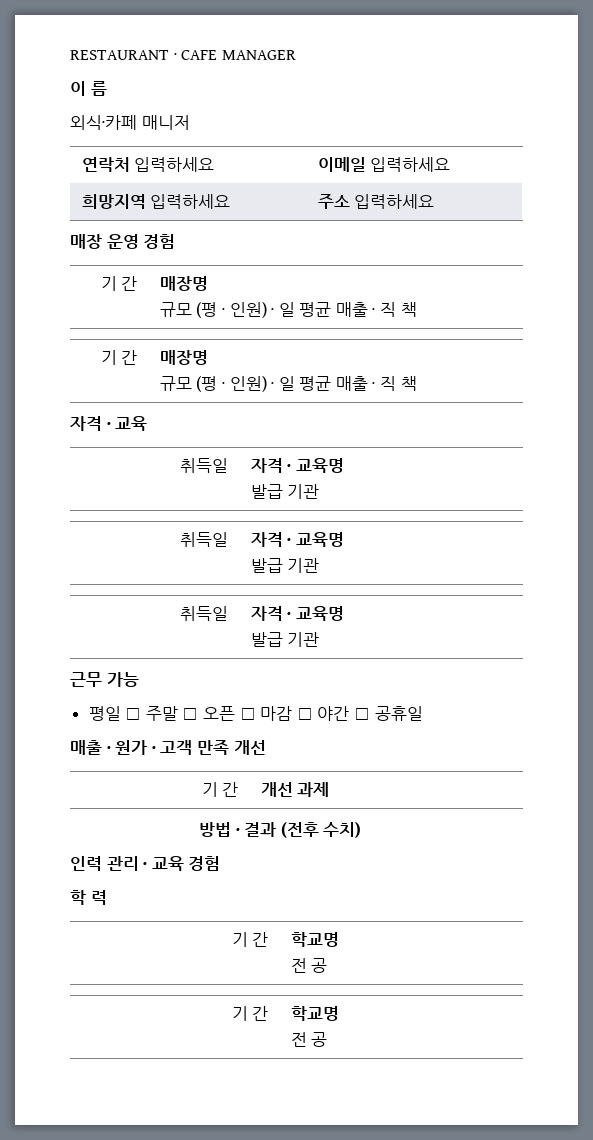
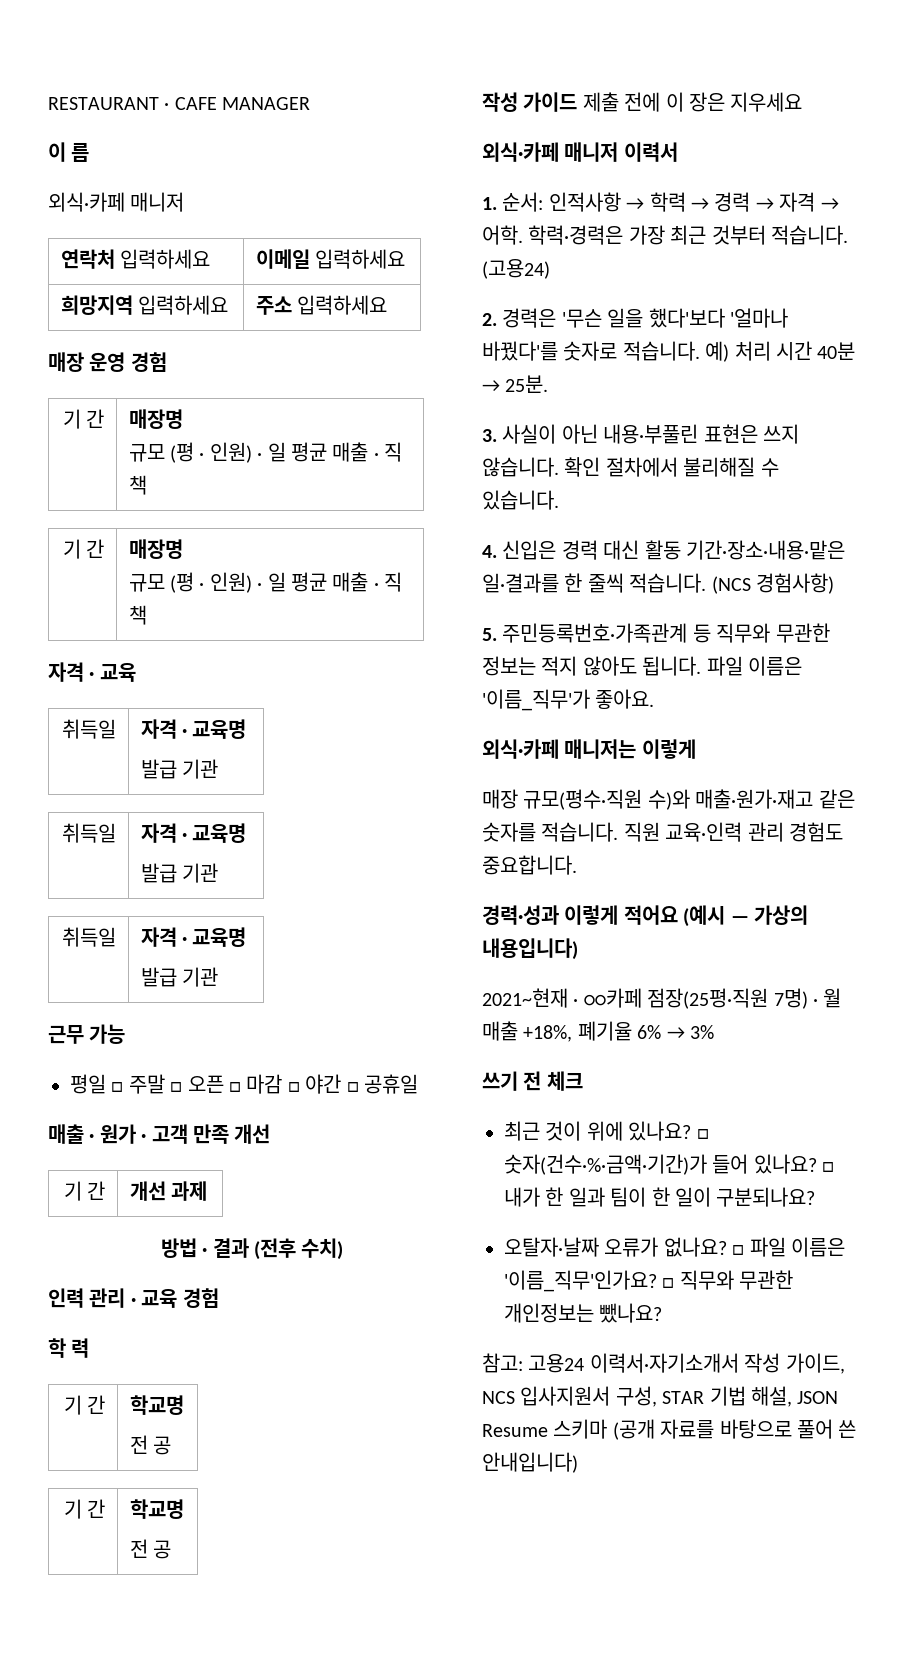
+ 작성 가이드 제출 전에 이 장은 지우세요
+ 외식·카페 매니저 이력서
+ 1. 순서: 인적사항 → 학력 → 경력 → 자격 → 어학. 학력·경력은 가장 최근 것부터 적습니다. (고용24)
+ 2. 경력은 '무슨 일을 했다'보다 '얼마나 바꿨다'를 숫자로 적습니다. 예) 처리 시간 40분 → 25분.
+ 3. 사실이 아닌 내용·부풀린 표현은 쓰지 않습니다. 확인 절차에서 불리해질 수 있습니다.
+ 4. 신입은 경력 대신 활동 기간·장소·내용·맡은 일·결과를 한 줄씩 적습니다. (NCS 경험사항)
+ 5. 주민등록번호·가족관계 등 직무와 무관한 정보는 적지 않아도 됩니다. 파일 이름은 '이름_직무'가 좋아요.
+ 외식·카페 매니저는 이렇게
+ 매장 규모(평수·직원 수)와 매출·원가·재고 같은 숫자를 적습니다. 직원 교육·인력 관리 경험도 중요합니다.
+ 경력·성과 이렇게 적어요 (예시 — 가상의 내용입니다)
+ 2021~현재 · ○○카페 점장(25평·직원 7명) · 월 매출 +18%, 폐기율 6% → 3%
+ 쓰기 전 체크
+ 최근 것이 위에 있나요? □ 숫자(건수·%·금액·기간)가 들어 있나요? □ 내가 한 일과 팀이 한 일이 구분되나요?
+ 오탈자·날짜 오류가 없나요? □ 파일 이름은 '이름_직무'인가요? □ 직무와 무관한 개인정보는 뺐나요?
+ 참고: 고용24 이력서·자기소개서 작성 가이드, NCS 입사지원서 구성, STAR 기법 해설, JSON Resume 스키마 (공개 자료를 바탕으로 풀어 쓴 안내입니다)

